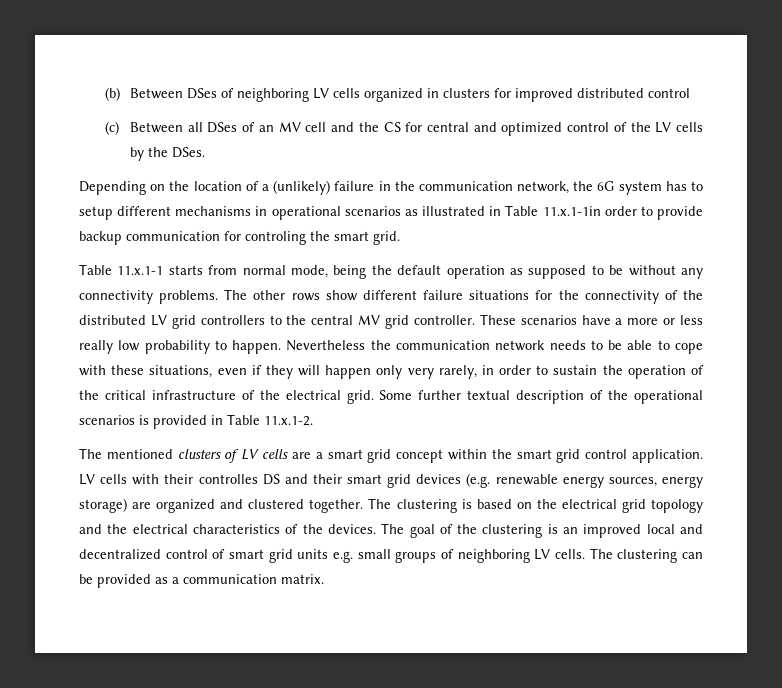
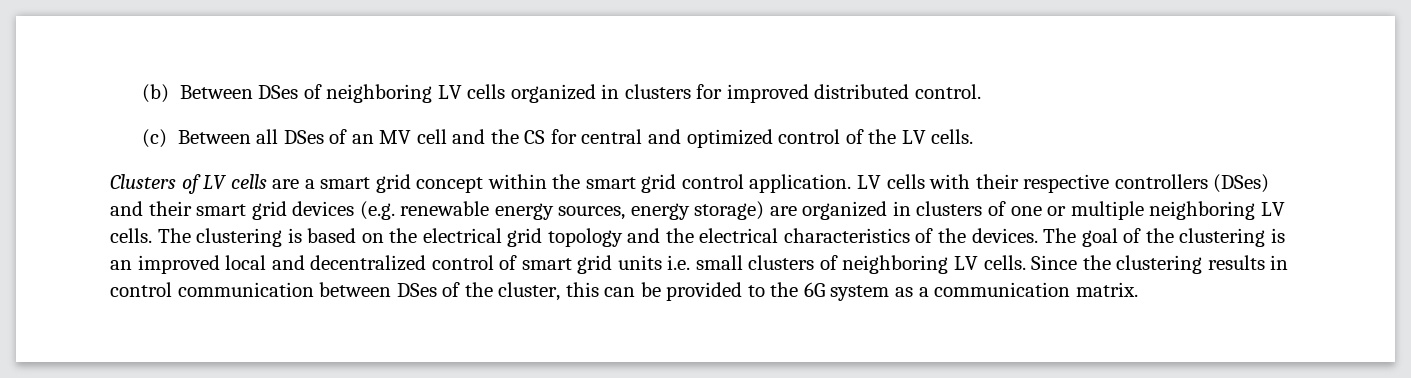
- (b) Between DSes of neighboring LV cells organized in clusters for improved distributed control
+ (b) Between DSes of neighboring LV cells organized in clusters for improved distributed control.
- (c) Between all DSes of an MV cell and the CS for central and optimized control of the LV cells by the DSes.
- Depending on the location of a (unlikely) failure in the communication network, the 6G system has to setup different mechanisms in operational scenarios as illustrated in Table 11.x.1-1in order to provide backup communication for controling the smart grid.
- Table 11.x.1-1 starts from normal mode, being the default operation as supposed to be without any connectivity problems. The other rows show different failure situations for the connectivity of the distributed LV grid controllers to the central MV grid controller. These scenarios have a more or less really low probability to happen. Nevertheless the communication network needs to be able to cope with these situations, even if they will happen only very rarely, in order to sustain the operation of the critical infrastructure of the electrical grid. Some further textual description of the operational scenarios is provided in Table 11.x.1-2.
- The mentioned clusters of LV cells are a smart grid concept within the smart grid control application.
+ (c) Between all DSes of an MV cell and the CS for central and optimized control of the LV cells.
+ Clusters of LV cells are a smart grid concept within the smart grid control application.
- LV cells with their controlles DS and their smart grid devices (e.g. renewable energy sources, energy storage) are organized and clustered together.
+ LV cells with their respective controllers (DSes) and their smart grid devices (e.g. renewable energy sources, energy storage) are organized in clusters of one or multiple neighboring LV cells.
- The goal of the clustering is an improved local and decentralized control of smart grid units e.g. small groups of neighboring LV cells.
+ The goal of the clustering is an improved local and decentralized control of smart grid units i.e. small clusters of neighboring LV cells.
- The clustering can be provided as a communication matrix.
+ Since the clustering results in control communication between DSes of the cluster, this can be provided to the 6G system as a communication matrix.

